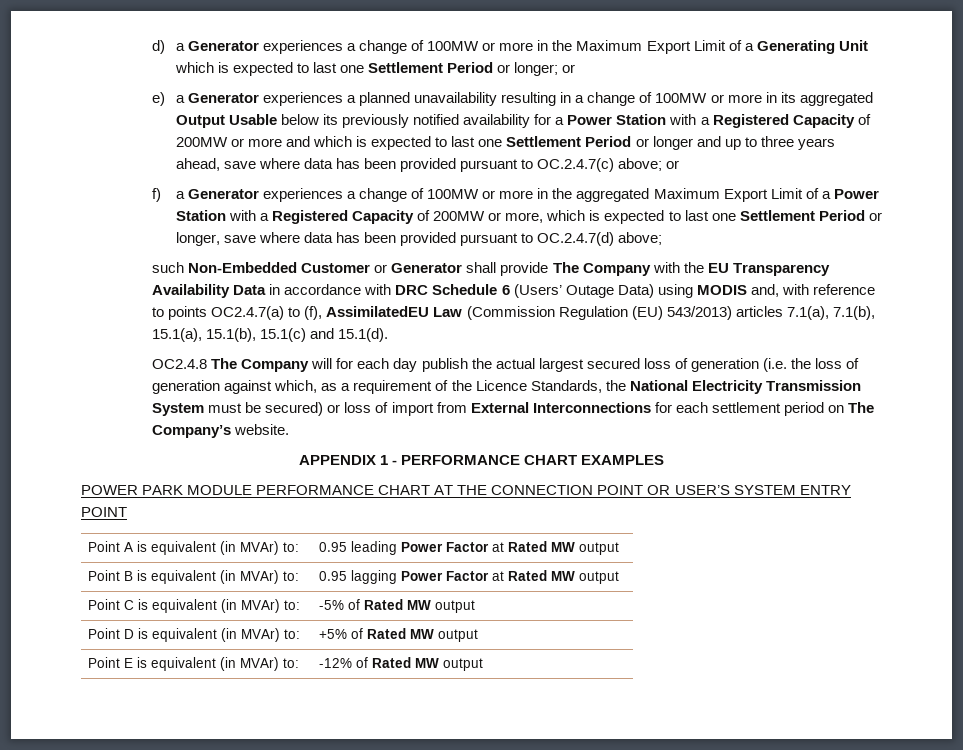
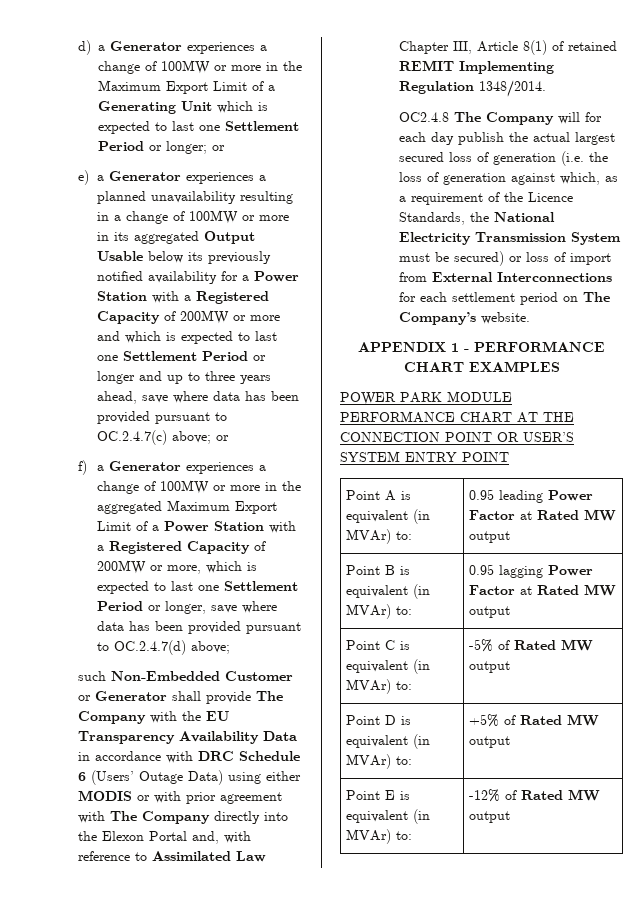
- such Non-Embedded Customer or Generator shall provide The Company with the EU Transparency Availability Data in accordance with DRC Schedule 6 (Users’ Outage Data) using MODIS and, with reference to points OC2.4.7(a) to (f), AssimilatedEU Law (Commission Regulation (EU) 543/2013) articles 7.1(a), 7.1(b), 15.1(a), 15.1(b), 15.1(c) and 15.1(d).
+ such Non-Embedded Customer or Generator shall provide The Company with the EU Transparency Availability Data in accordance with DRC Schedule 6 (Users’ Outage Data) using either MODIS or with prior agreement with The Company directly into the Elexon Portal and, with reference to Assimilated Law Chapter III, Article 8(1) of retained REMIT Implementing Regulation 1348/2014.

